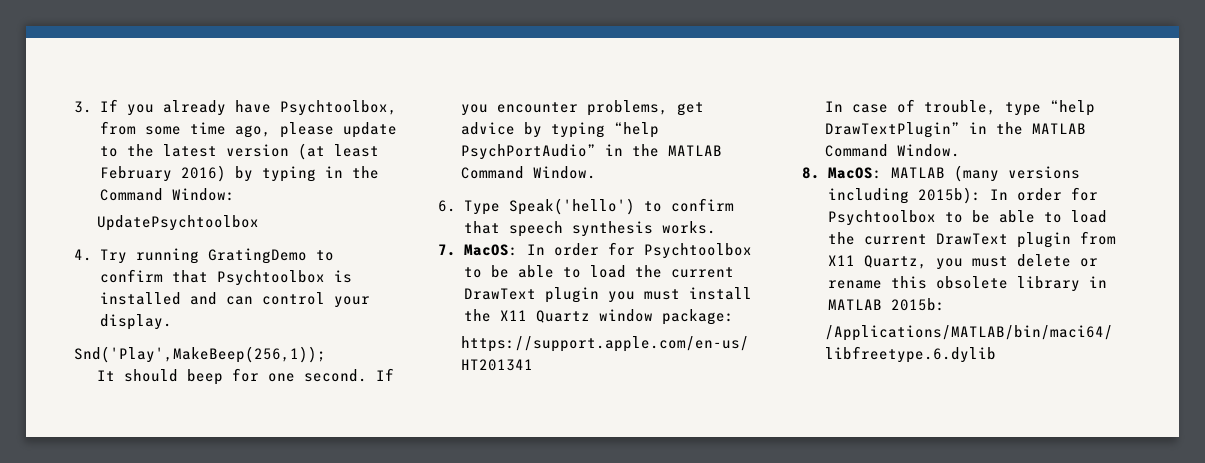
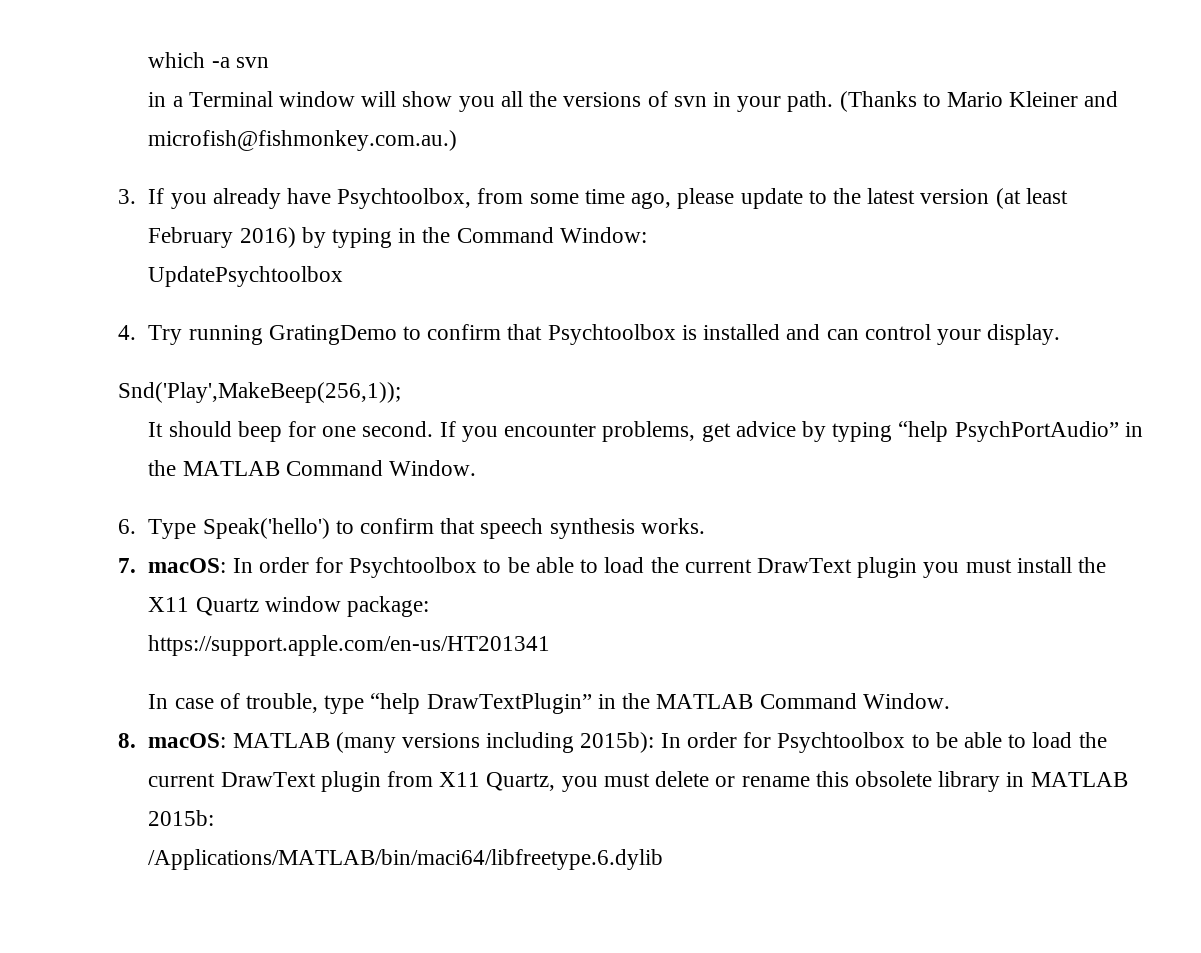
+ which -a svn
+ in a Terminal window will show you all the versions of svn in your path. (Thanks to Mario Kleiner and microfish@fishmonkey.com.au.)
- 7. MacOS: In order for Psychtoolbox to be able to load the current DrawText plugin you must install the X11 Quartz window package:
+ 7. macOS: In order for Psychtoolbox to be able to load the current DrawText plugin you must install the X11 Quartz window package:
- 8. MacOS: MATLAB (many versions including 2015b): In order for Psychtoolbox to be able to load the current DrawText plugin from X11 Quartz, you must delete or rename this obsolete library in MATLAB 2015b:
+ 8. macOS: MATLAB (many versions including 2015b): In order for Psychtoolbox to be able to load the current DrawText plugin from X11 Quartz, you must delete or rename this obsolete library in MATLAB 2015b:

